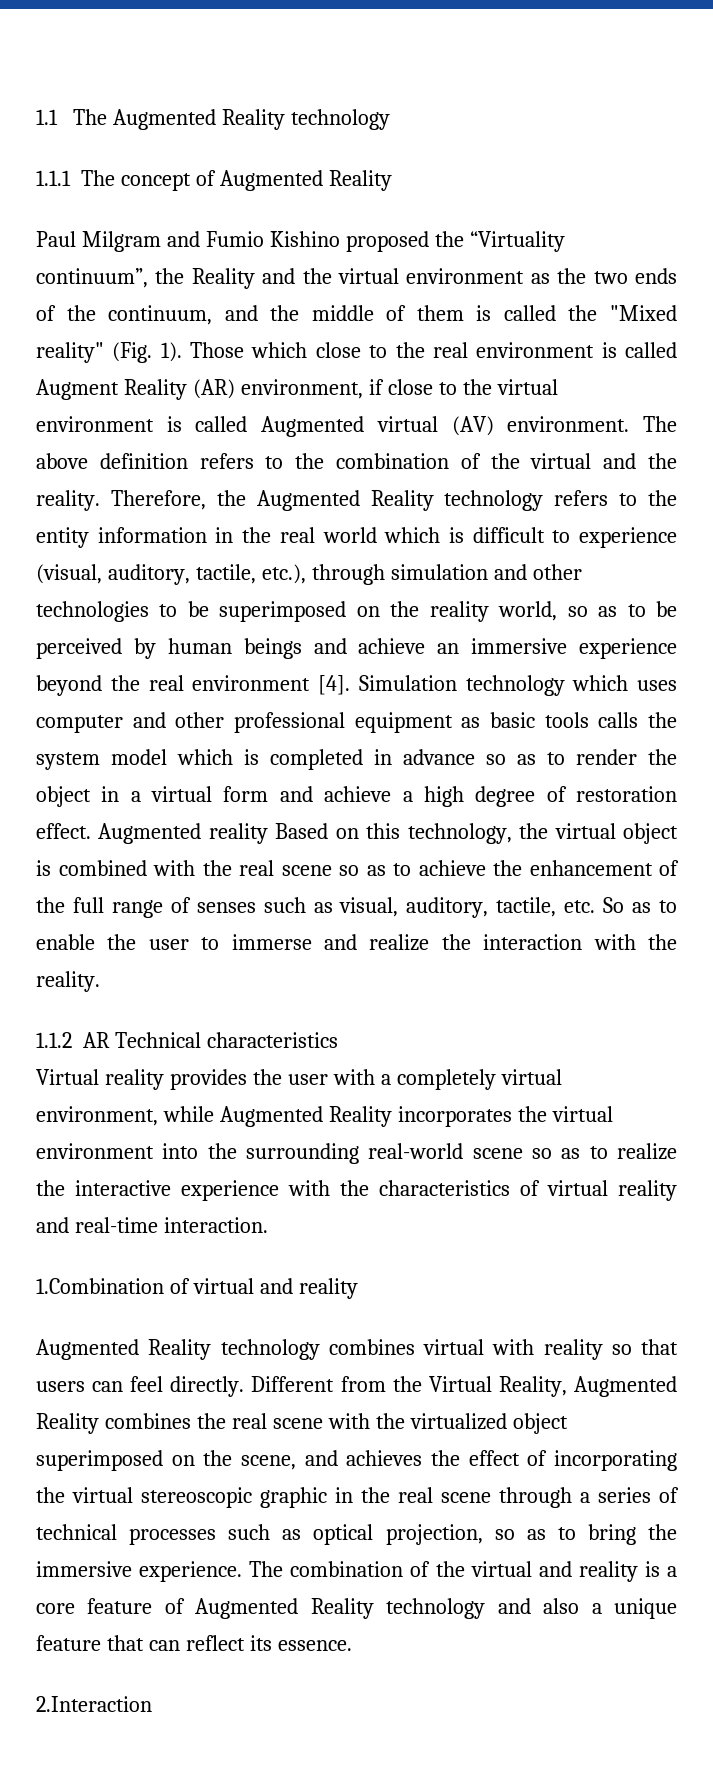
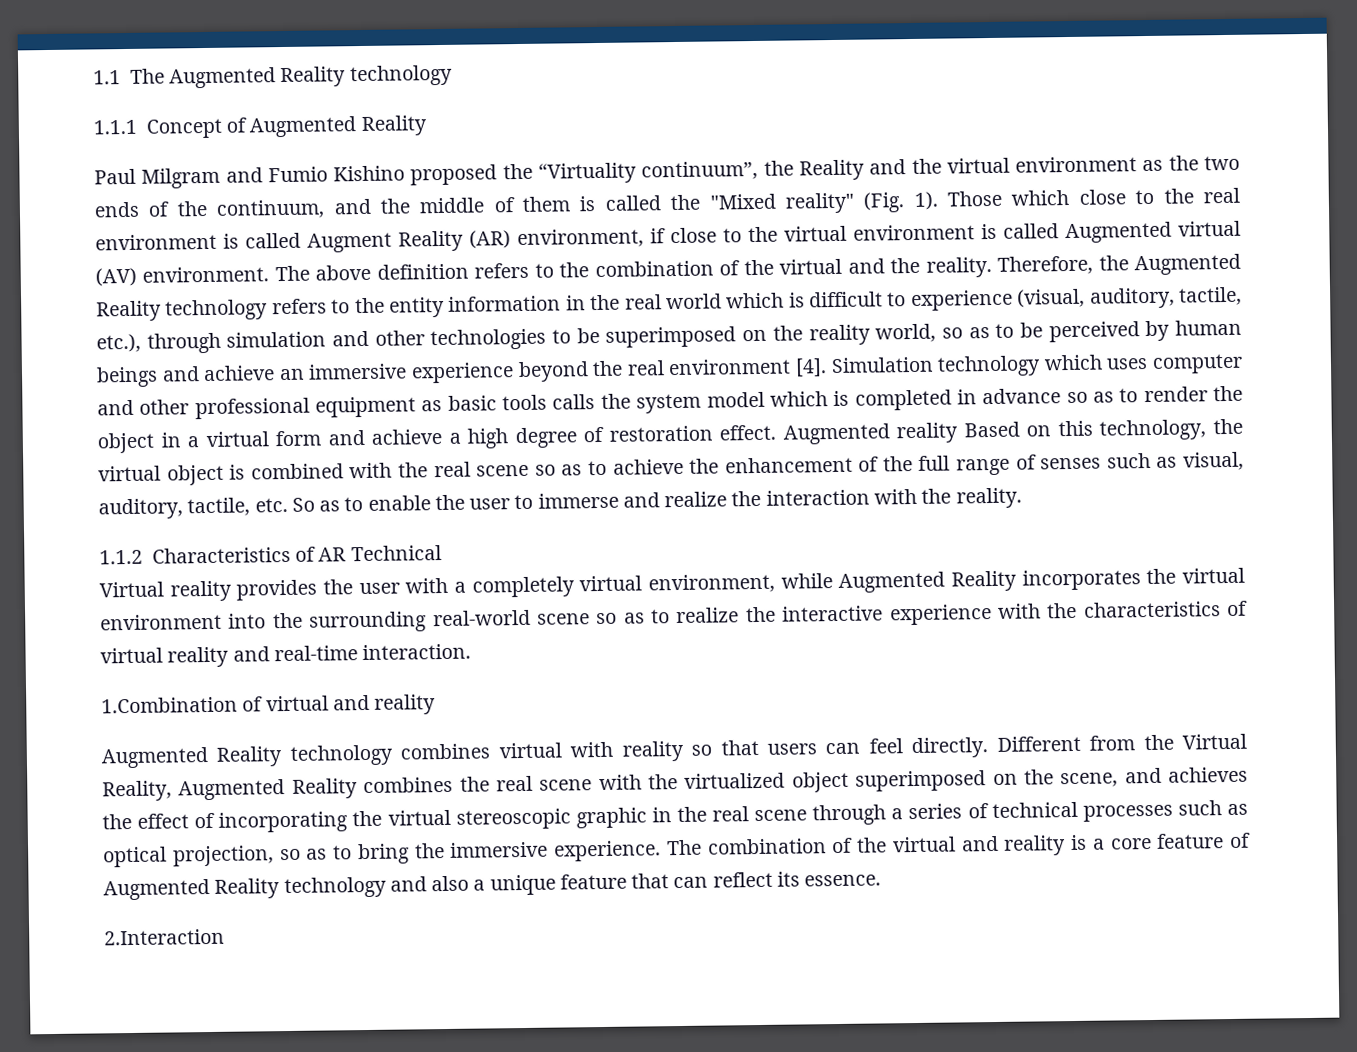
- 1.1.1 The concept of Augmented Reality
+ 1.1.1 Concept of Augmented Reality
- 1.1.2 AR Technical characteristics
+ 1.1.2 Characteristics of AR Technical

